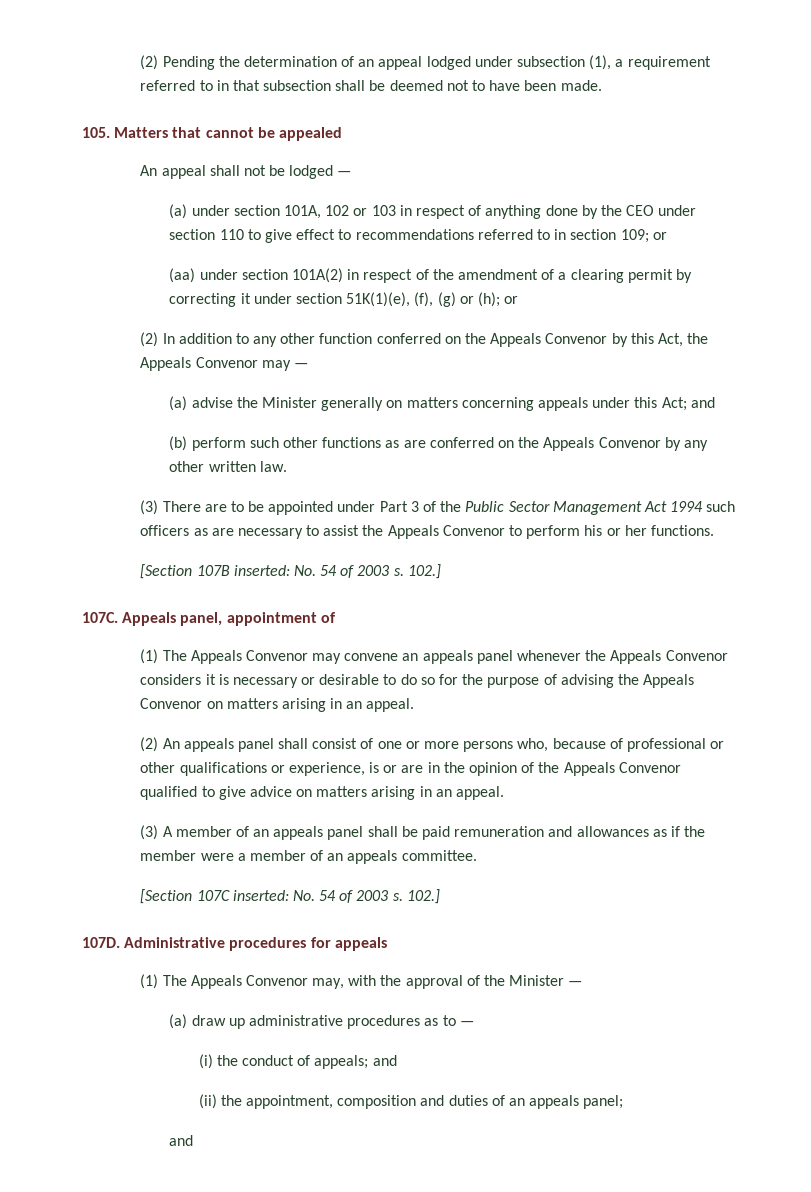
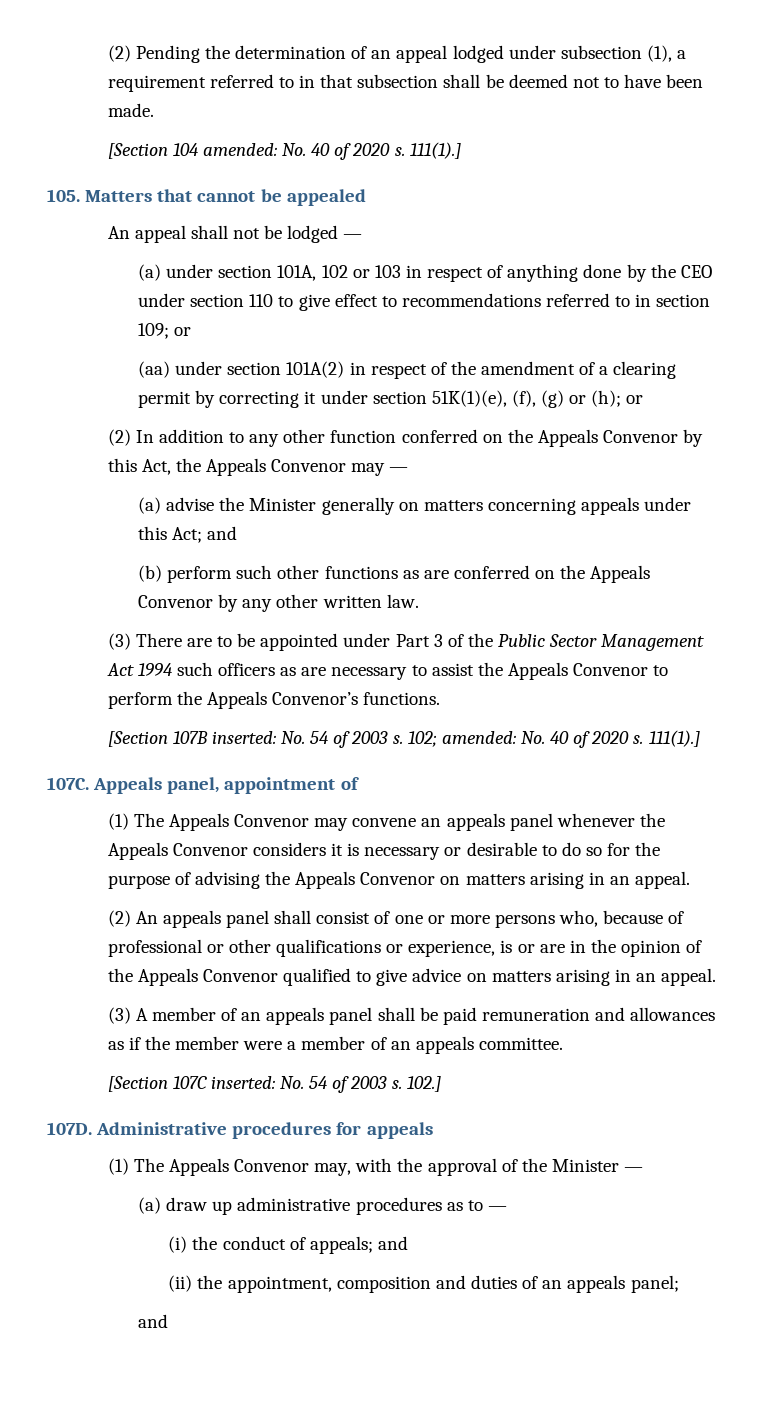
+ [Section 104 amended: No. 40 of 2020 s. 111(1).]
- (3) There are to be appointed under Part 3 of the Public Sector Management Act 1994 such officers as are necessary to assist the Appeals Convenor to perform his or her functions.
+ (3) There are to be appointed under Part 3 of the Public Sector Management Act 1994 such officers as are necessary to assist the Appeals Convenor to perform the Appeals Convenor’s functions.
- [Section 107B inserted: No. 54 of 2003 s. 102.]
+ [Section 107B inserted: No. 54 of 2003 s. 102; amended: No. 40 of 2020 s. 111(1).]

